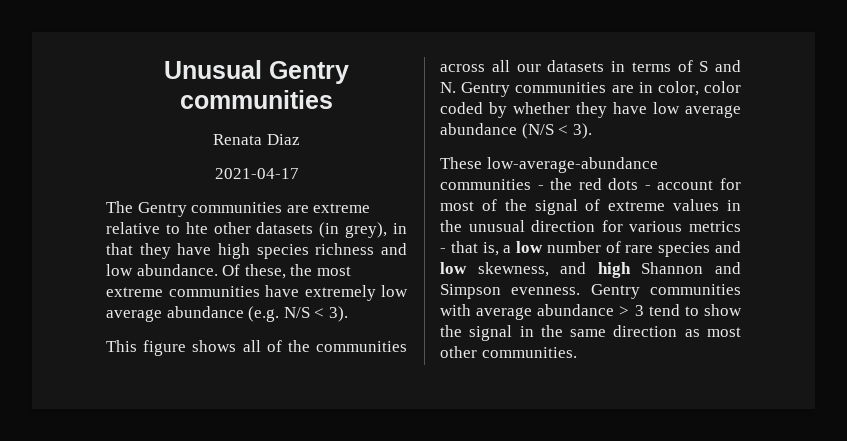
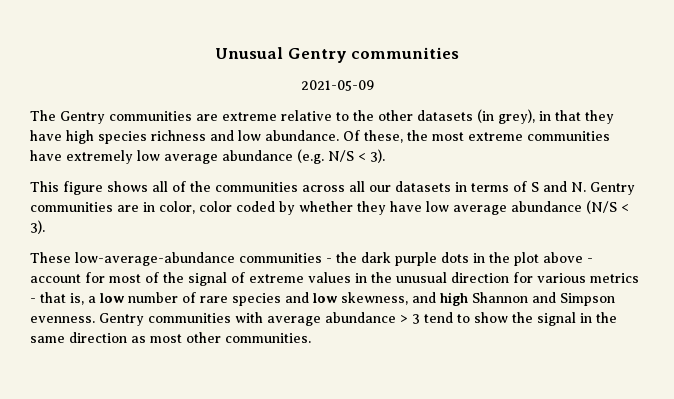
- Renata Diaz
- 2021-04-17
+ 2021-05-09
- The Gentry communities are extreme relative to hte other datasets (in grey), in that they have high species richness and low abundance.
+ The Gentry communities are extreme relative to the other datasets (in grey), in that they have high species richness and low abundance.
- These low-average-abundance communities - the red dots - account for most of the signal of extreme values in the unusual direction for various metrics - that is, a low number of rare species and low skewness, and high Shannon and Simpson evenness.
+ These low-average-abundance communities - the dark purple dots in the plot above - account for most of the signal of extreme values in the unusual direction for various metrics - that is, a low number of rare species and low skewness, and high Shannon and Simpson evenness.

